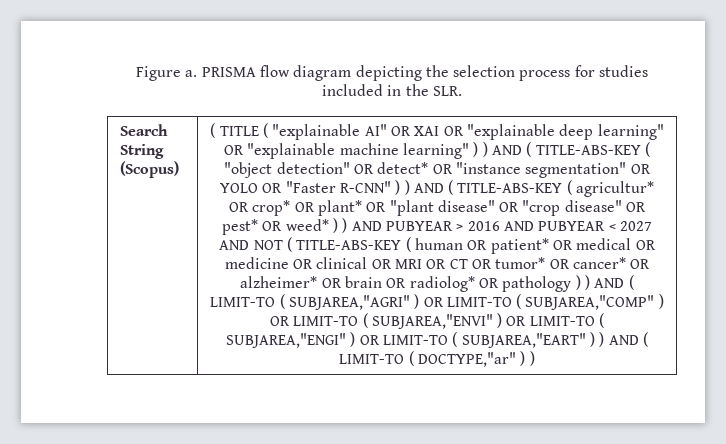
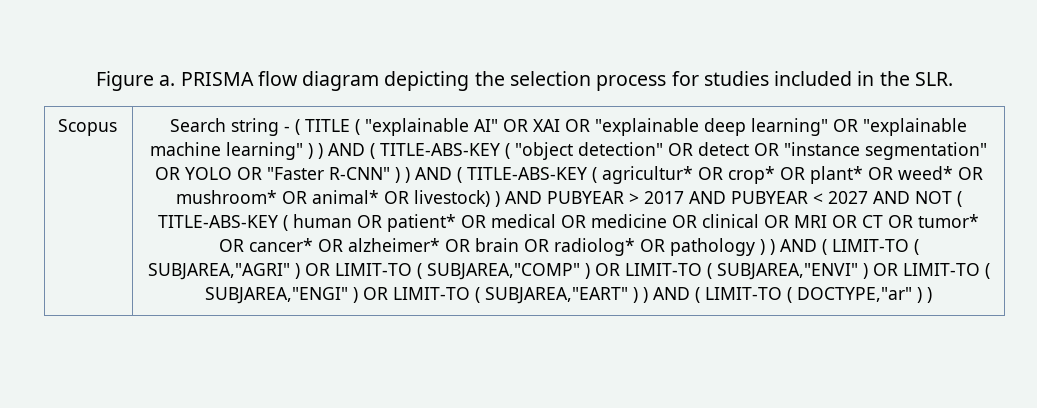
- Search String (Scopus) | ( TITLE ( "explainable AI" OR XAI OR "explainable deep learning" OR "explainable machine learning" ) ) AND ( TITLE-ABS-KEY ( "object detection" OR detect* OR "instance segmentation" OR YOLO OR "Faster R-CNN" ) ) AND ( TITLE-ABS-KEY ( agricultur* OR crop* OR plant* OR "plant disease" OR "crop disease" OR pest* OR weed* ) ) AND PUBYEAR > 2016 AND PUBYEAR < 2027 AND NOT ( TITLE-ABS-KEY ( human OR patient* OR medical OR medicine OR clinical OR MRI OR CT OR tumor* OR cancer* OR alzheimer* OR brain OR radiolog* OR pathology ) ) AND ( LIMIT-TO ( SUBJAREA,"AGRI" ) OR LIMIT-TO ( SUBJAREA,"COMP" ) OR LIMIT-TO ( SUBJAREA,"ENVI" ) OR LIMIT-TO ( SUBJAREA,"ENGI" ) OR LIMIT-TO ( SUBJAREA,"EART" ) ) AND ( LIMIT-TO ( DOCTYPE,"ar" ) )
+ Scopus | Search string - ( TITLE ( "explainable AI" OR XAI OR "explainable deep learning" OR "explainable machine learning" ) ) AND ( TITLE-ABS-KEY ( "object detection" OR detect OR "instance segmentation" OR YOLO OR "Faster R-CNN" ) ) AND ( TITLE-ABS-KEY ( agricultur* OR crop* OR plant* OR weed* OR mushroom* OR animal* OR livestock) ) AND PUBYEAR > 2017 AND PUBYEAR < 2027 AND NOT ( TITLE-ABS-KEY ( human OR patient* OR medical OR medicine OR clinical OR MRI OR CT OR tumor* OR cancer* OR alzheimer* OR brain OR radiolog* OR pathology ) ) AND ( LIMIT-TO ( SUBJAREA,"AGRI" ) OR LIMIT-TO ( SUBJAREA,"COMP" ) OR LIMIT-TO ( SUBJAREA,"ENVI" ) OR LIMIT-TO ( SUBJAREA,"ENGI" ) OR LIMIT-TO ( SUBJAREA,"EART" ) ) AND ( LIMIT-TO ( DOCTYPE,"ar" ) )

